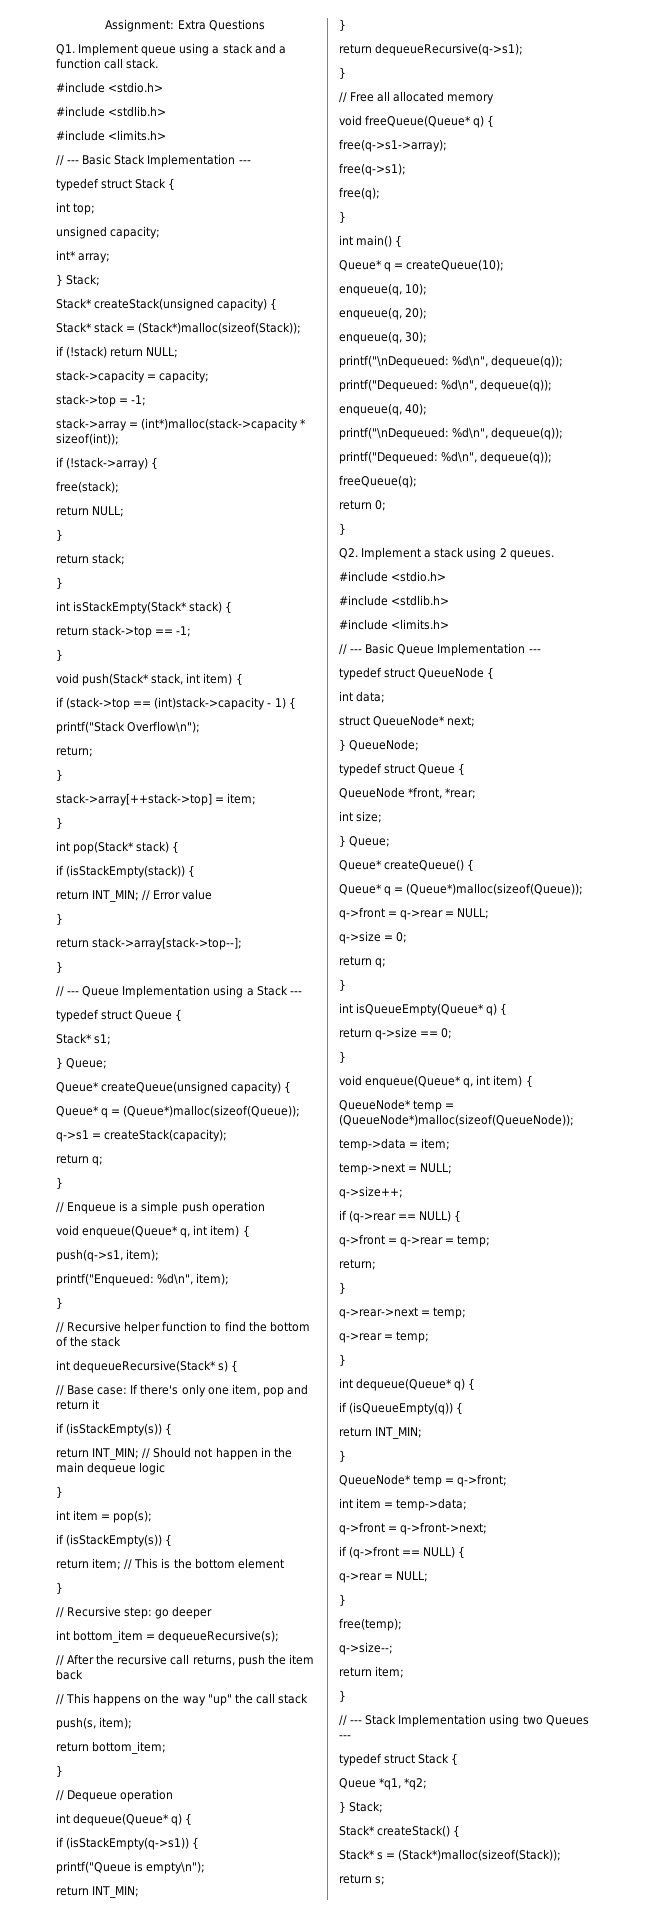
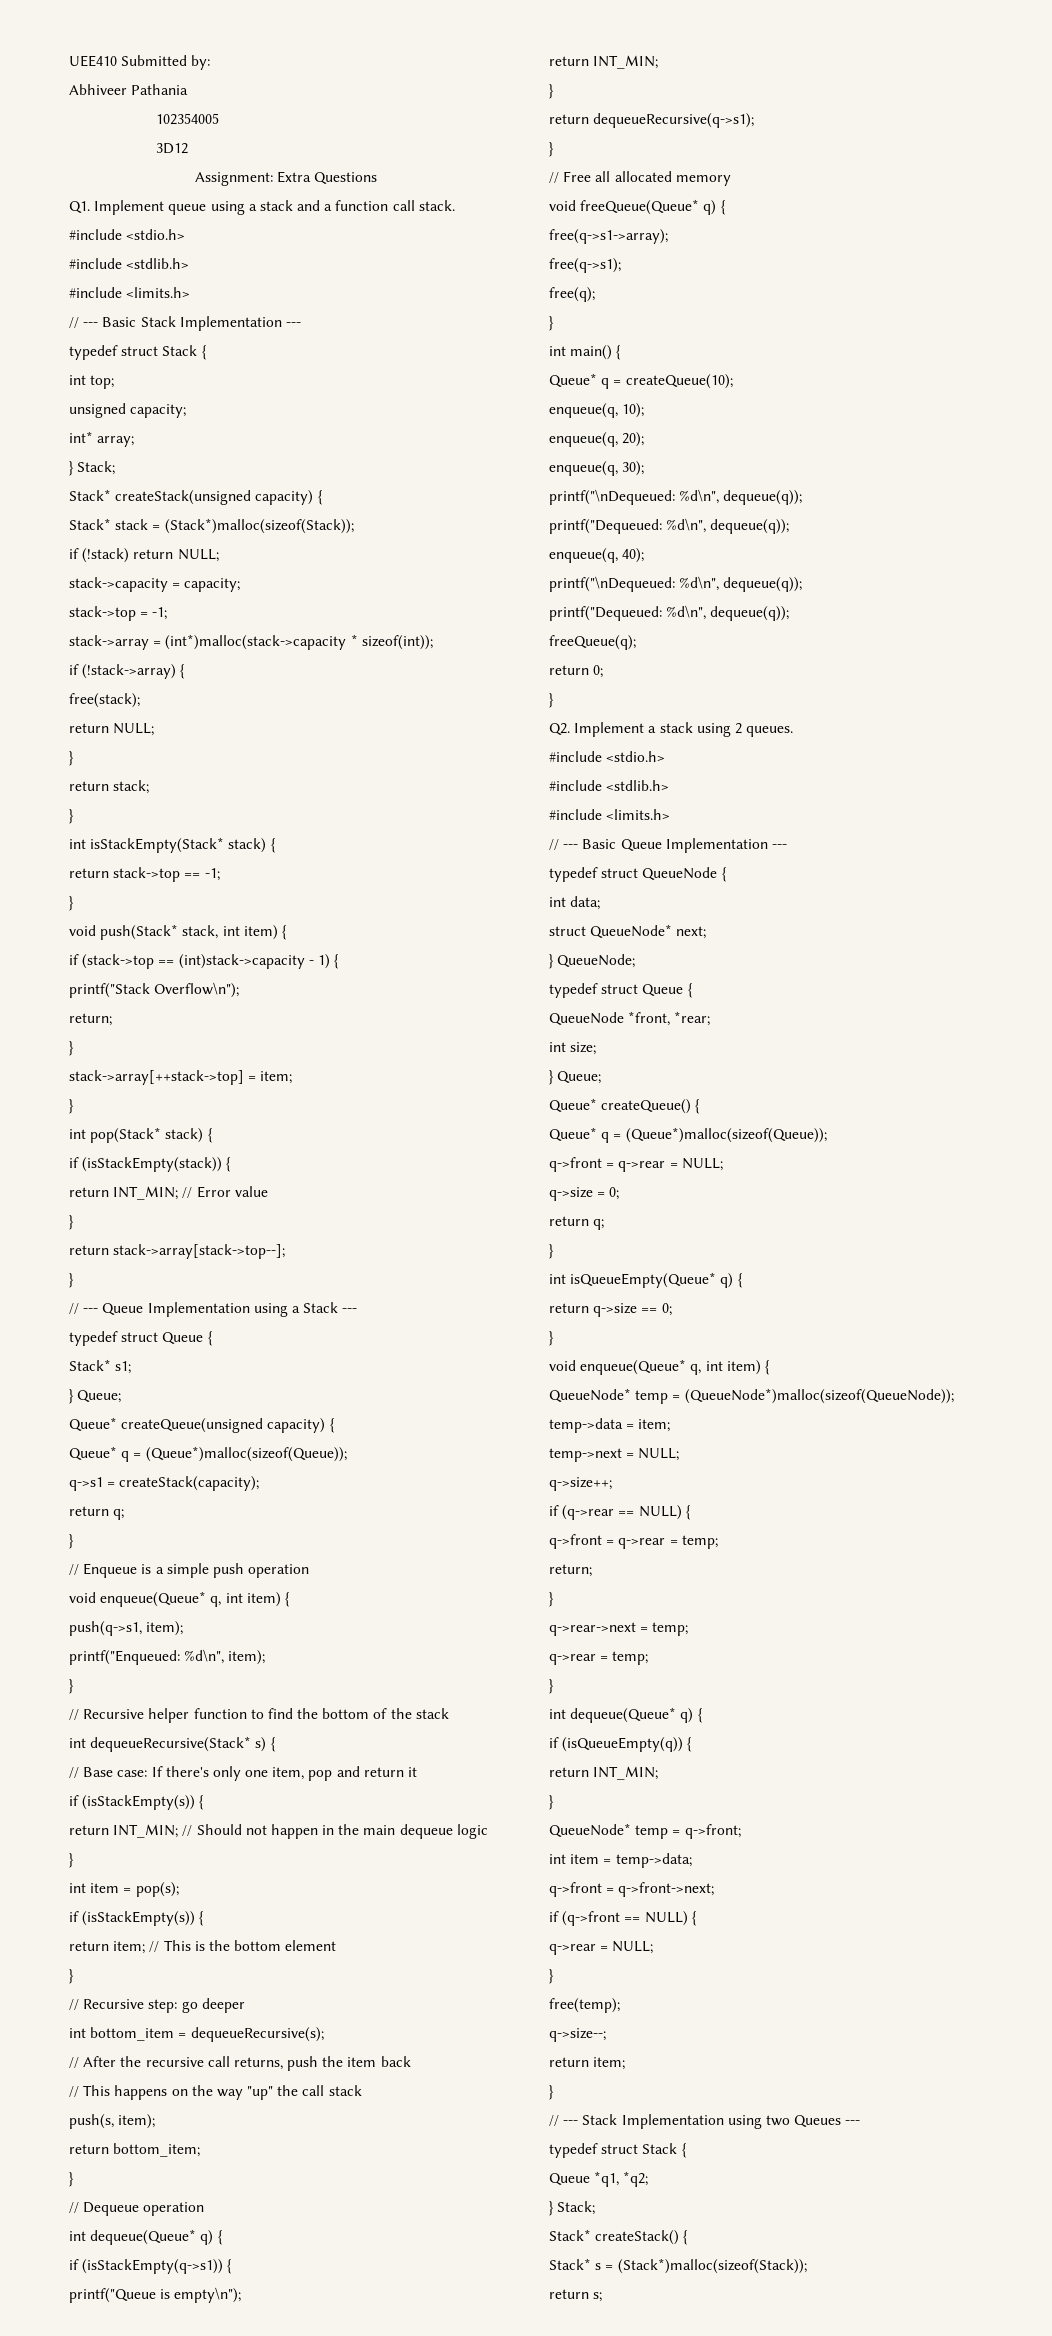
+ UEE410 Submitted by:
+ Abhiveer Pathania
+ 102354005
+ 3D12

